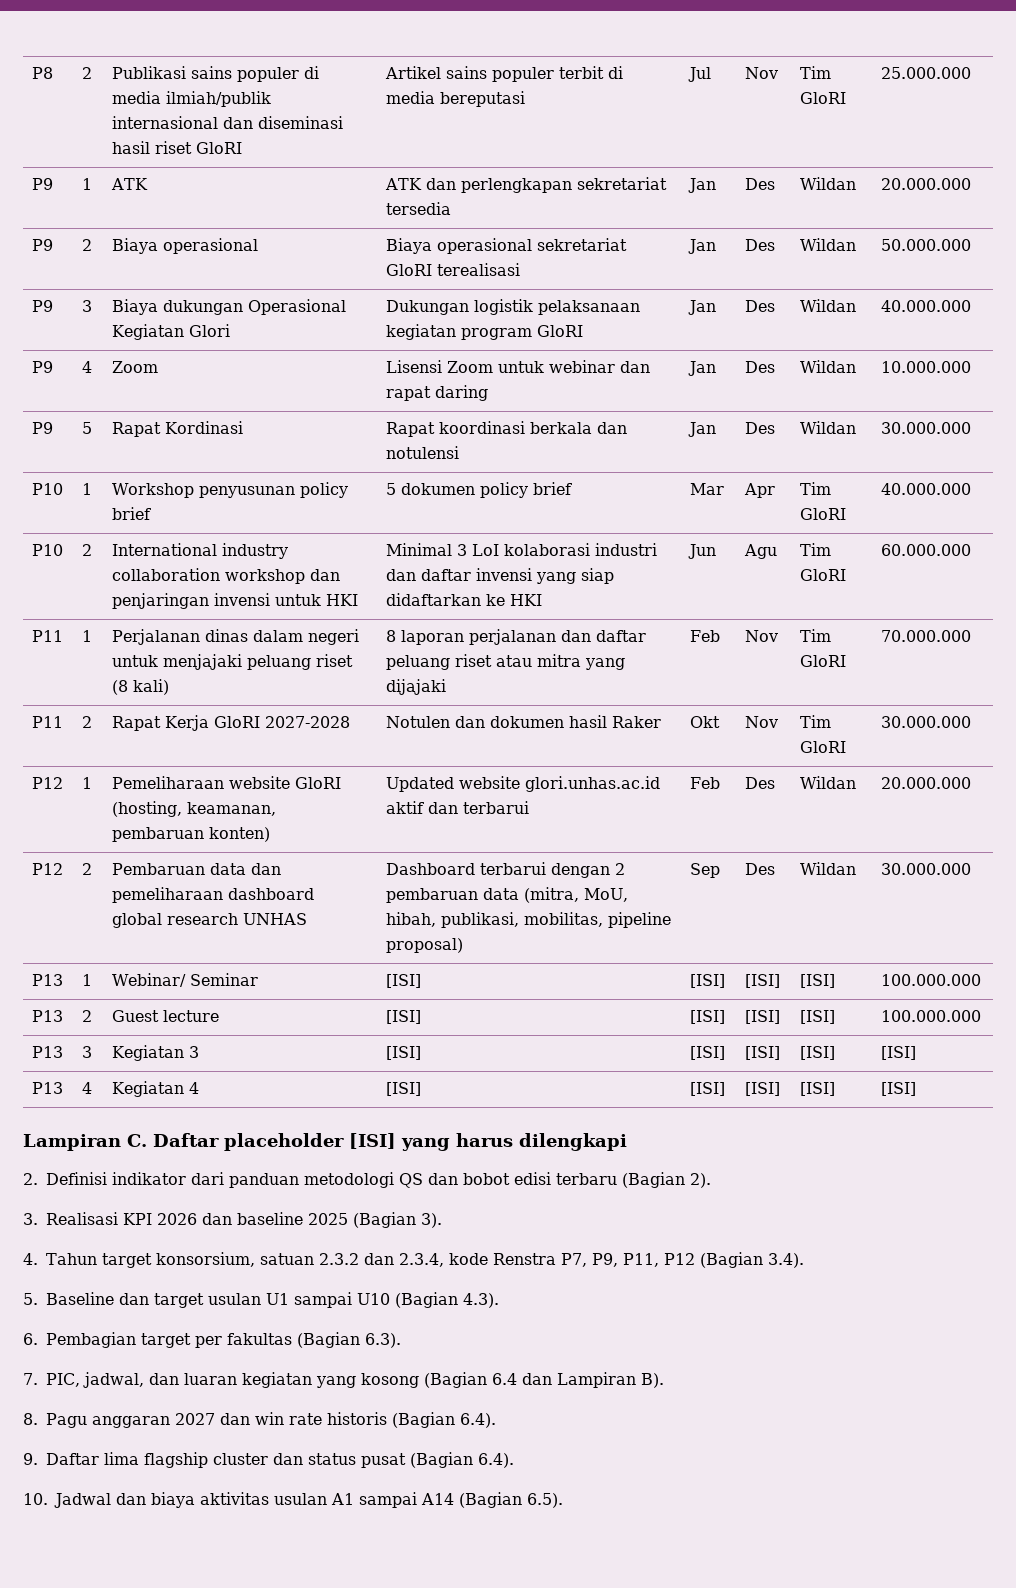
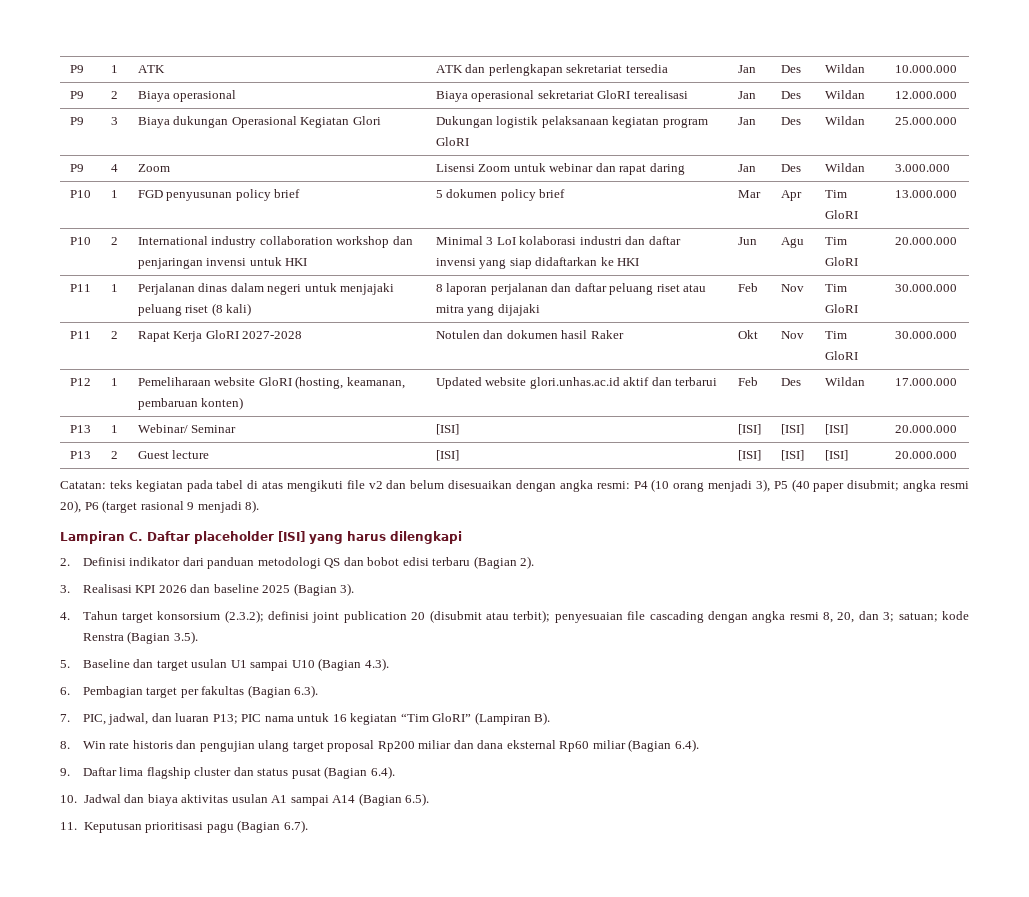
- P8 | 2 | Publikasi sains populer di media ilmiah/publik internasional dan diseminasi hasil riset GloRI | Artikel sains populer terbit di media bereputasi | Jul | Nov | Tim GloRI | 25.000.000
- P9 | 1 | ATK | ATK dan perlengkapan sekretariat tersedia | Jan | Des | Wildan | 20.000.000
+ P9 | 1 | ATK | ATK dan perlengkapan sekretariat tersedia | Jan | Des | Wildan | 10.000.000
- P9 | 2 | Biaya operasional | Biaya operasional sekretariat GloRI terealisasi | Jan | Des | Wildan | 50.000.000
+ P9 | 2 | Biaya operasional | Biaya operasional sekretariat GloRI terealisasi | Jan | Des | Wildan | 12.000.000
- P9 | 3 | Biaya dukungan Operasional Kegiatan Glori | Dukungan logistik pelaksanaan kegiatan program GloRI | Jan | Des | Wildan | 40.000.000
+ P9 | 3 | Biaya dukungan Operasional Kegiatan Glori | Dukungan logistik pelaksanaan kegiatan program GloRI | Jan | Des | Wildan | 25.000.000
- P9 | 4 | Zoom | Lisensi Zoom untuk webinar dan rapat daring | Jan | Des | Wildan | 10.000.000
- P9 | 5 | Rapat Kordinasi | Rapat koordinasi berkala dan notulensi | Jan | Des | Wildan | 30.000.000
+ P9 | 4 | Zoom | Lisensi Zoom untuk webinar dan rapat daring | Jan | Des | Wildan | 3.000.000
- P10 | 1 | Workshop penyusunan policy brief | 5 dokumen policy brief | Mar | Apr | Tim GloRI | 40.000.000
+ P10 | 1 | FGD penyusunan policy brief | 5 dokumen policy brief | Mar | Apr | Tim GloRI | 13.000.000
- P10 | 2 | International industry collaboration workshop dan penjaringan invensi untuk HKI | Minimal 3 LoI kolaborasi industri dan daftar invensi yang siap didaftarkan ke HKI | Jun | Agu | Tim GloRI | 60.000.000
+ P10 | 2 | International industry collaboration workshop dan penjaringan invensi untuk HKI | Minimal 3 LoI kolaborasi industri dan daftar invensi yang siap didaftarkan ke HKI | Jun | Agu | Tim GloRI | 20.000.000
- P11 | 1 | Perjalanan dinas dalam negeri untuk menjajaki peluang riset (8 kali) | 8 laporan perjalanan dan daftar peluang riset atau mitra yang dijajaki | Feb | Nov | Tim GloRI | 70.000.000
+ P11 | 1 | Perjalanan dinas dalam negeri untuk menjajaki peluang riset (8 kali) | 8 laporan perjalanan dan daftar peluang riset atau mitra yang dijajaki | Feb | Nov | Tim GloRI | 30.000.000
- P12 | 1 | Pemeliharaan website GloRI (hosting, keamanan, pembaruan konten) | Updated website glori.unhas.ac.id aktif dan terbarui | Feb | Des | Wildan | 20.000.000
- P12 | 2 | Pembaruan data dan pemeliharaan dashboard global research UNHAS | Dashboard terbarui dengan 2 pembaruan data (mitra, MoU, hibah, publikasi, mobilitas, pipeline proposal) | Sep | Des | Wildan | 30.000.000
+ P12 | 1 | Pemeliharaan website GloRI (hosting, keamanan, pembaruan konten) | Updated website glori.unhas.ac.id aktif dan terbarui | Feb | Des | Wildan | 17.000.000
- P13 | 1 | Webinar/ Seminar | [ISI] | [ISI] | [ISI] | [ISI] | 100.000.000
+ P13 | 1 | Webinar/ Seminar | [ISI] | [ISI] | [ISI] | [ISI] | 20.000.000
- P13 | 2 | Guest lecture | [ISI] | [ISI] | [ISI] | [ISI] | 100.000.000
- P13 | 3 | Kegiatan 3 | [ISI] | [ISI] | [ISI] | [ISI] | [ISI]
- P13 | 4 | Kegiatan 4 | [ISI] | [ISI] | [ISI] | [ISI] | [ISI]
+ P13 | 2 | Guest lecture | [ISI] | [ISI] | [ISI] | [ISI] | 20.000.000
+ Catatan: teks kegiatan pada tabel di atas mengikuti file v2 dan belum disesuaikan dengan angka resmi: P4 (10 orang menjadi 3), P5 (40 paper disubmit; angka resmi 20), P6 (target rasional 9 menjadi 8).
- 4. Tahun target konsorsium, satuan 2.3.2 dan 2.3.4, kode Renstra P7, P9, P11, P12 (Bagian 3.4).
+ 4. Tahun target konsorsium (2.3.2); definisi joint publication 20 (disubmit atau terbit); penyesuaian file cascading dengan angka resmi 8, 20, dan 3; satuan; kode Renstra (Bagian 3.5).
- 7. PIC, jadwal, dan luaran kegiatan yang kosong (Bagian 6.4 dan Lampiran B).
- 8. Pagu anggaran 2027 dan win rate historis (Bagian 6.4).
+ 7. PIC, jadwal, dan luaran P13; PIC nama untuk 16 kegiatan “Tim GloRI” (Lampiran B).
+ 8. Win rate historis dan pengujian ulang target proposal Rp200 miliar dan dana eksternal Rp60 miliar (Bagian 6.4).
+ 11. Keputusan prioritisasi pagu (Bagian 6.7).

